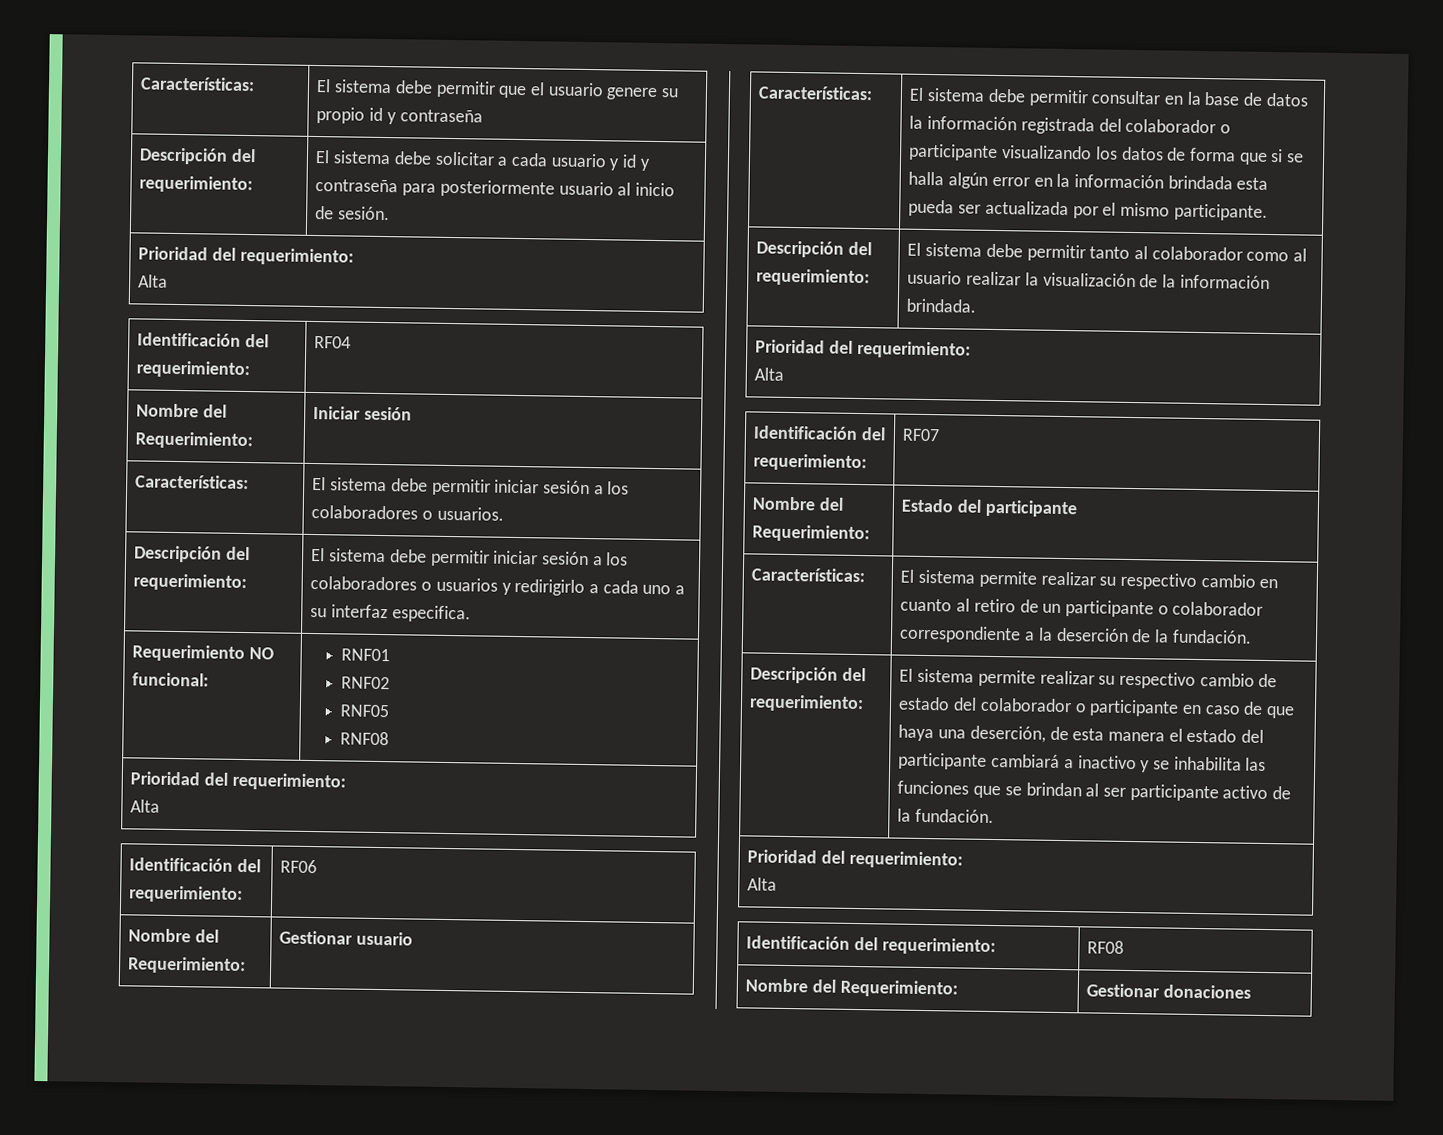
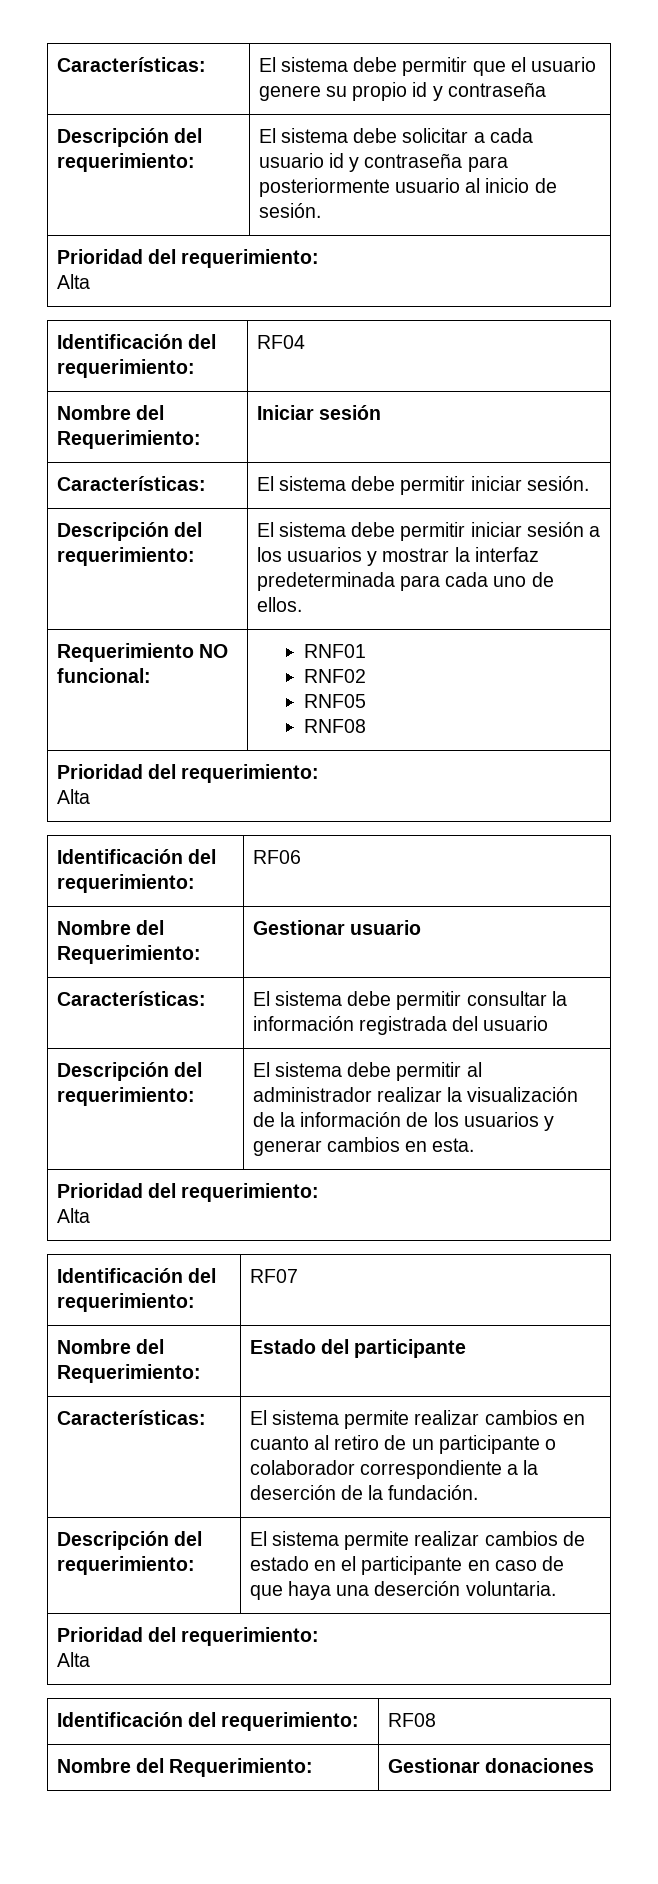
- Descripción del requerimiento: | El sistema debe solicitar a cada usuario y id y contraseña para posteriormente usuario al inicio de sesión.
+ Descripción del requerimiento: | El sistema debe solicitar a cada usuario id y contraseña para posteriormente usuario al inicio de sesión.
- Características: | El sistema debe permitir iniciar sesión a los colaboradores o usuarios.
+ Características: | El sistema debe permitir iniciar sesión.
- Descripción del requerimiento: | El sistema debe permitir iniciar sesión a los colaboradores o usuarios y redirigirlo a cada uno a su interfaz especifica.
+ Descripción del requerimiento: | El sistema debe permitir iniciar sesión a los usuarios y mostrar la interfaz predeterminada para cada uno de ellos.
- El sistema debe permitir consultar en la base de datos la información registrada del colaborador o participante visualizando los datos de forma que si se halla algún error en la información brindada esta pueda ser actualizada por el mismo participante.
- Descripción del requerimiento: | El sistema debe permitir tanto al colaborador como al usuario realizar la visualización de la información brindada.
+ El sistema debe permitir consultar la información registrada del usuario
+ Descripción del requerimiento: | El sistema debe permitir al administrador realizar la visualización de la información de los usuarios y generar cambios en esta.
- Características: | El sistema permite realizar su respectivo cambio en cuanto al retiro de un participante o colaborador correspondiente a la deserción de la fundación.
+ Características: | El sistema permite realizar cambios en cuanto al retiro de un participante o colaborador correspondiente a la deserción de la fundación.
- El sistema permite realizar su respectivo cambio de estado del colaborador o participante en caso de que haya una deserción, de esta manera el estado del participante cambiará a inactivo y se inhabilita las funciones que se brindan al ser participante activo de la fundación.
+ El sistema permite realizar cambios de estado en el participante en caso de que haya una deserción voluntaria.

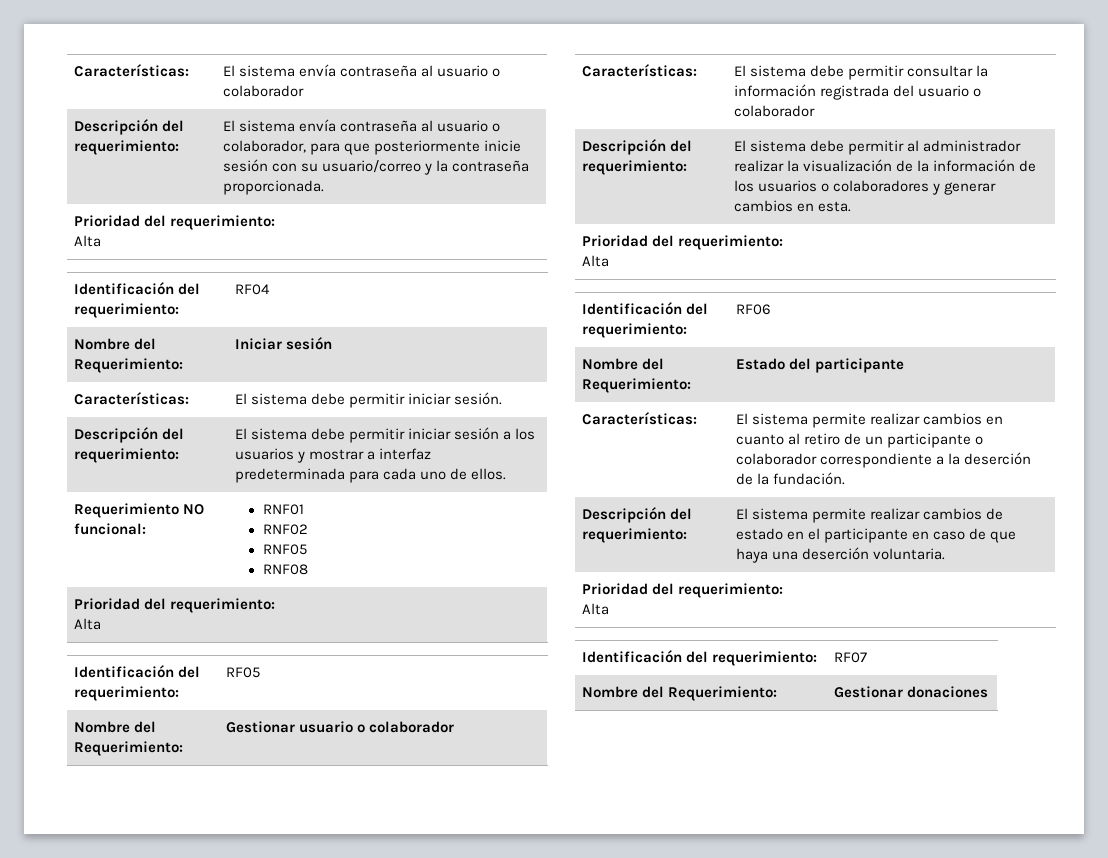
- Características: | El sistema debe permitir que el usuario genere su propio id y contraseña
- Descripción del requerimiento: | El sistema debe solicitar a cada usuario id y contraseña para posteriormente usuario al inicio de sesión.
+ Características: | El sistema envía contraseña al usuario o colaborador
+ Descripción del requerimiento: | El sistema envía contraseña al usuario o colaborador, para que posteriormente inicie sesión con su usuario/correo y la contraseña proporcionada.
- Descripción del requerimiento: | El sistema debe permitir iniciar sesión a los usuarios y mostrar la interfaz predeterminada para cada uno de ellos.
+ Descripción del requerimiento: | El sistema debe permitir iniciar sesión a los usuarios y mostrar a interfaz predeterminada para cada uno de ellos.
- Identificación del requerimiento: | RF06
+ Identificación del requerimiento: | RF05
- Nombre del Requerimiento: | Gestionar usuario
+ Nombre del Requerimiento: | Gestionar usuario o colaborador
- Características: | El sistema debe permitir consultar la información registrada del usuario
+ Características: | El sistema debe permitir consultar la información registrada del usuario o colaborador
- Descripción del requerimiento: | El sistema debe permitir al administrador realizar la visualización de la información de los usuarios y generar cambios en esta.
+ Descripción del requerimiento: | El sistema debe permitir al administrador realizar la visualización de la información de los usuarios o colaboradores y generar cambios en esta.
- Identificación del requerimiento: | RF07
+ Identificación del requerimiento: | RF06
- Identificación del requerimiento: | RF08
+ Identificación del requerimiento: | RF07

